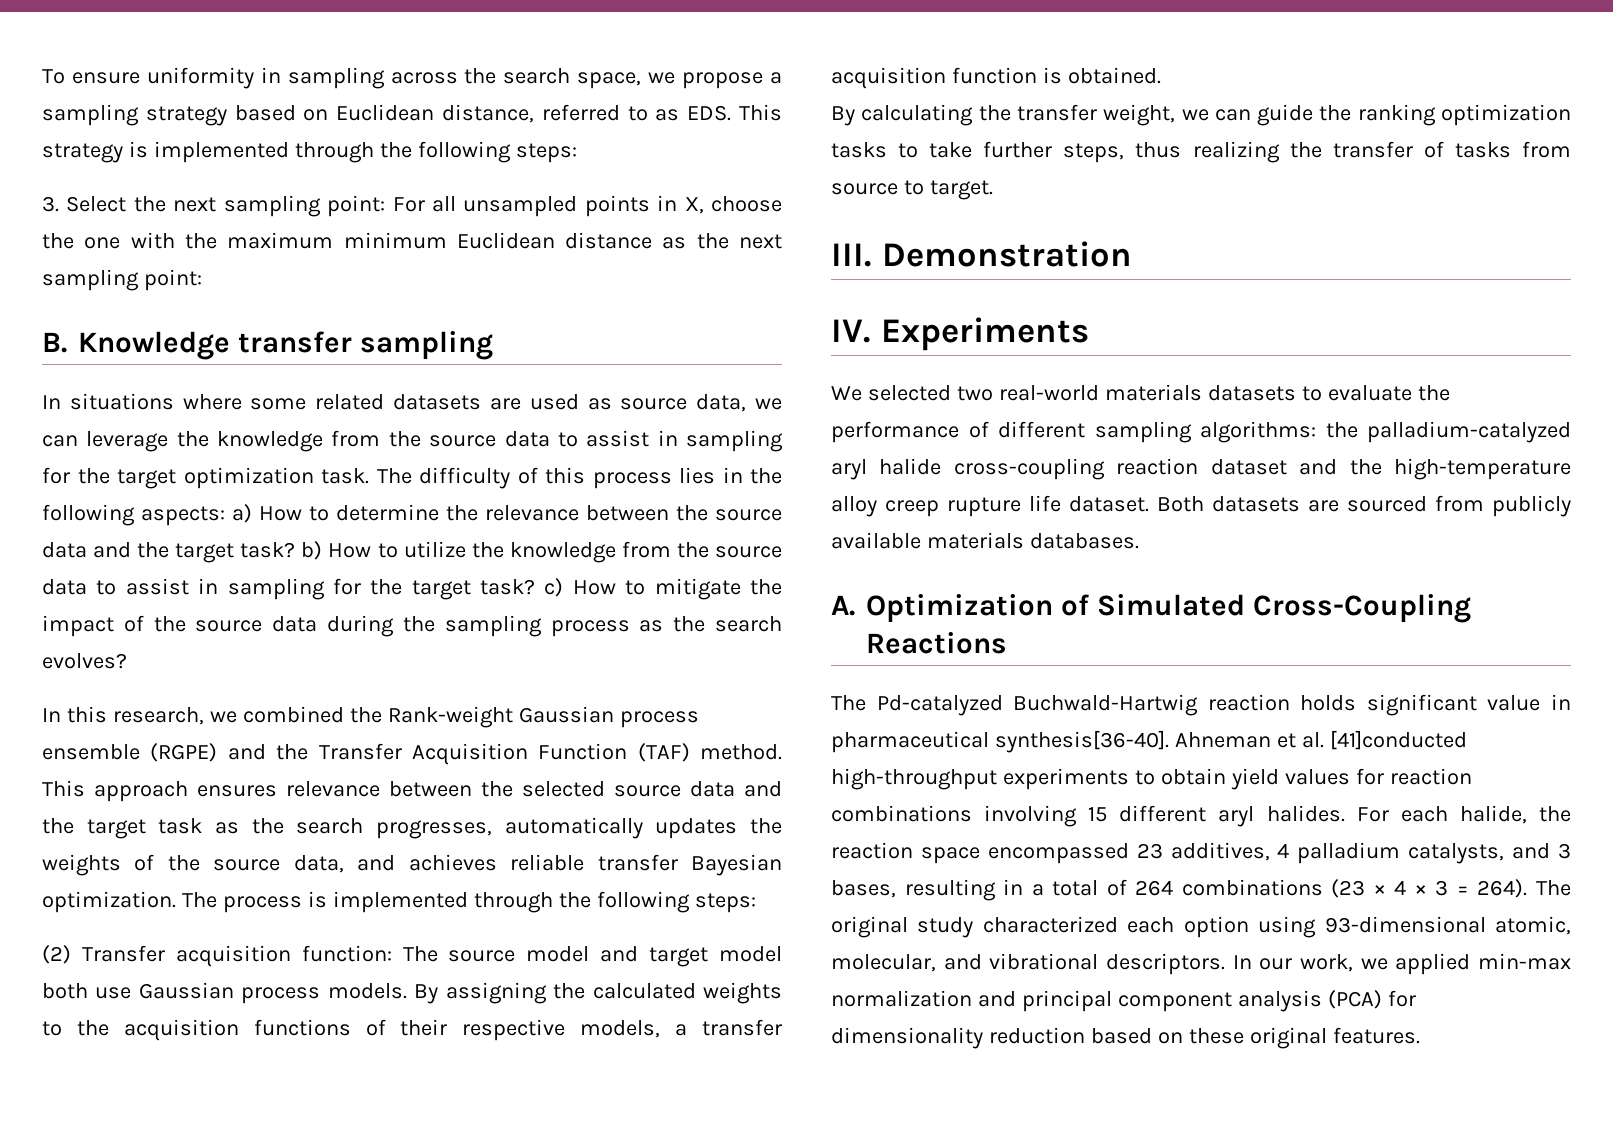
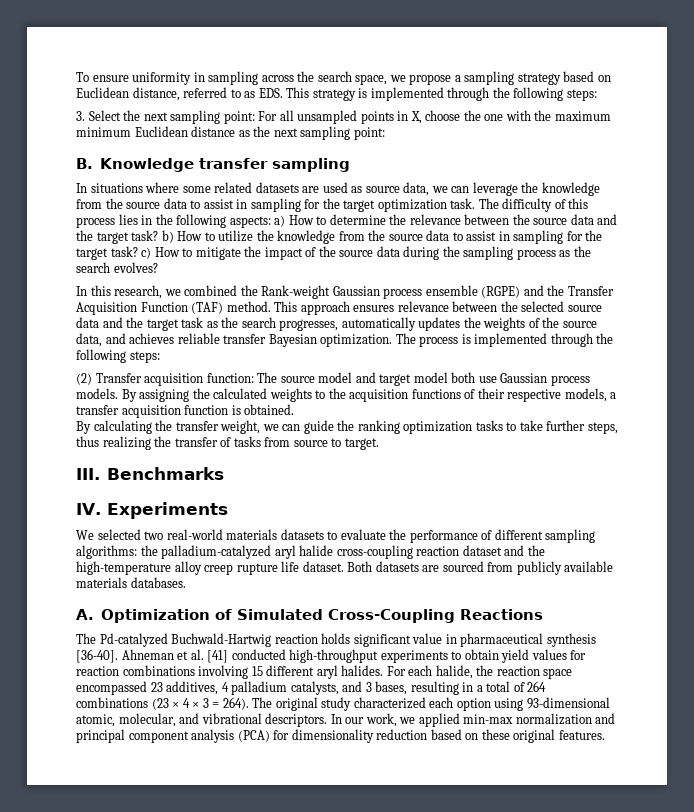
- III. Demonstration
+ III. Benchmarks
- The Pd-catalyzed Buchwald-Hartwig reaction holds significant value in pharmaceutical synthesis[36-40].
+ The Pd-catalyzed Buchwald-Hartwig reaction holds significant value in pharmaceutical synthesis [36-40].
- Ahneman et al. [41]conducted high-throughput experiments to obtain yield values for reaction combinations involving 15 different aryl halides.
+ Ahneman et al. [41] conducted high-throughput experiments to obtain yield values for reaction combinations involving 15 different aryl halides.

